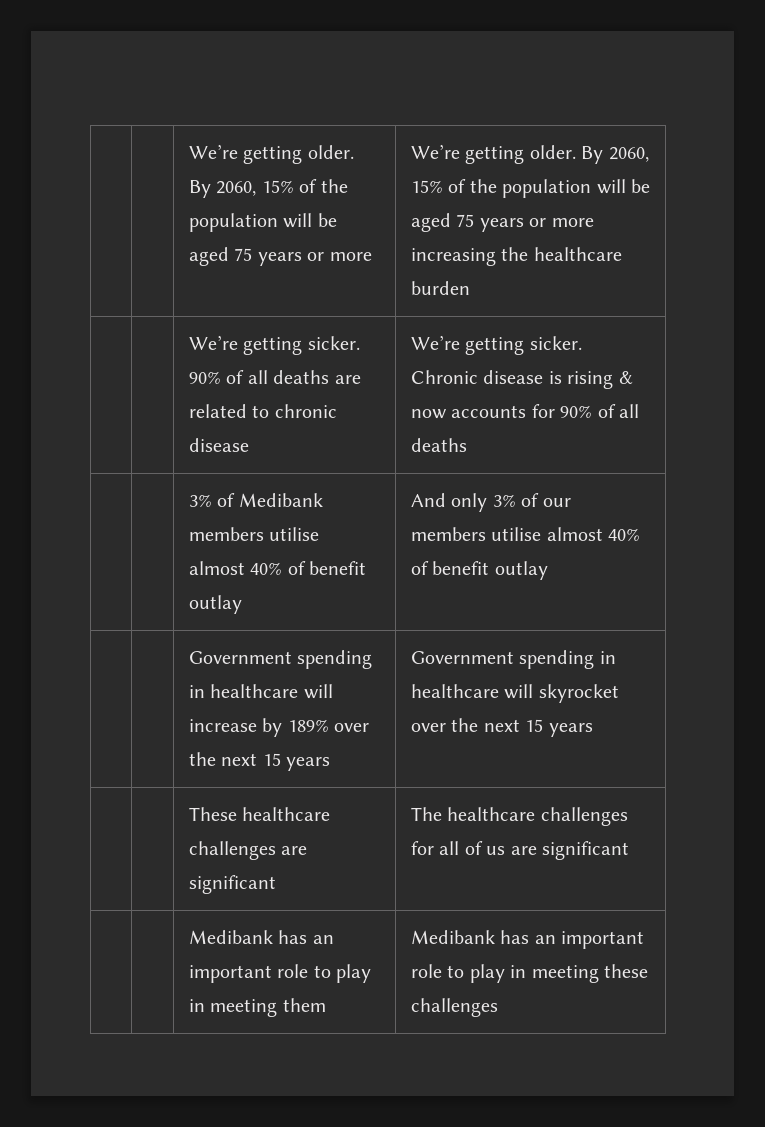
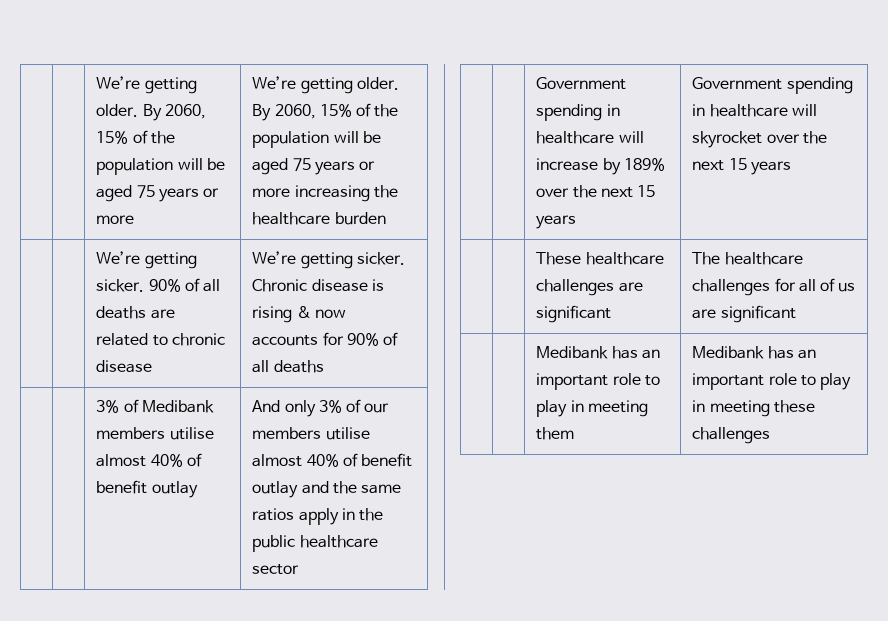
- | | 3% of Medibank members utilise almost 40% of benefit outlay | And only 3% of our members utilise almost 40% of benefit outlay
+ | | 3% of Medibank members utilise almost 40% of benefit outlay | And only 3% of our members utilise almost 40% of benefit outlay and the same ratios apply in the public healthcare sector

